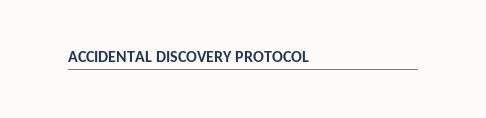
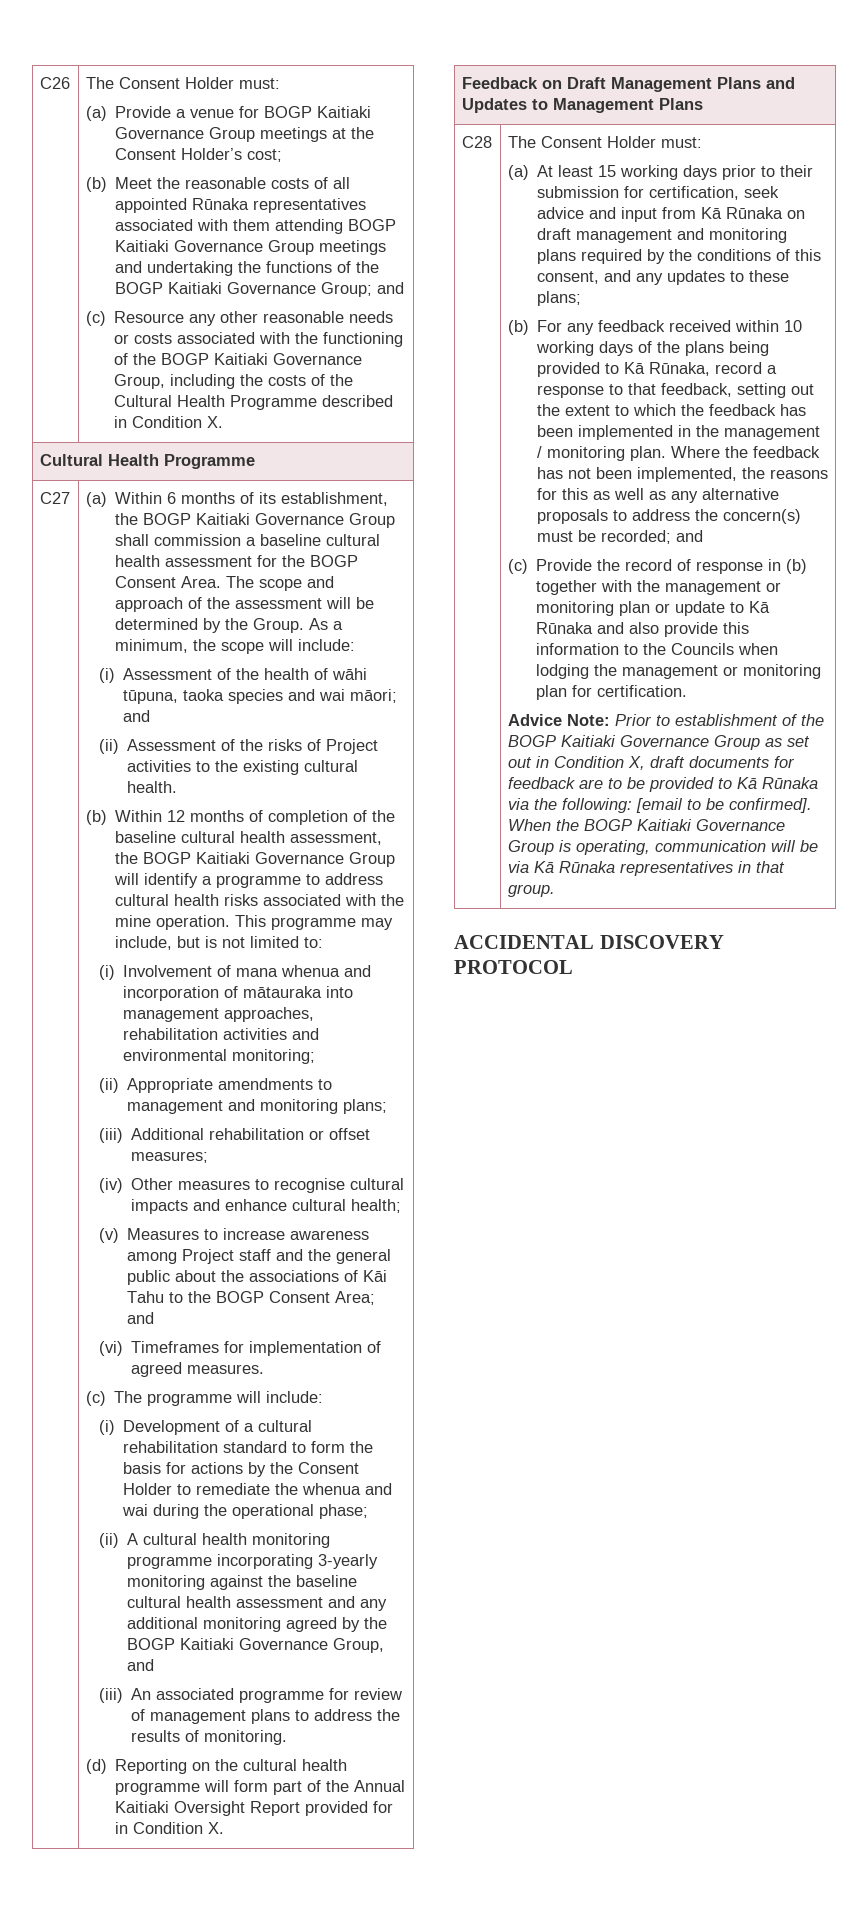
+ C26 | The Consent Holder must:
+ (a) Provide a venue for BOGP Kaitiaki Governance Group meetings at the Consent Holder’s cost;
+ (b) Meet the reasonable costs of all appointed Rūnaka representatives associated with them attending BOGP Kaitiaki Governance Group meetings and undertaking the functions of the BOGP Kaitiaki Governance Group; and
+ (c) Resource any other reasonable needs or costs associated with the functioning of the BOGP Kaitiaki Governance Group, including the costs of the Cultural Health Programme described in Condition X.
+ Cultural Health Programme
+ C27 | (a) Within 6 months of its establishment, the BOGP Kaitiaki Governance Group shall commission a baseline cultural health assessment for the BOGP Consent Area. The scope and approach of the assessment will be determined by the Group. As a minimum, the scope will include:
+ (i) Assessment of the health of wāhi tūpuna, taoka species and wai māori; and
+ (ii) Assessment of the risks of Project activities to the existing cultural health.
+ (b) Within 12 months of completion of the baseline cultural health assessment, the BOGP Kaitiaki Governance Group will identify a programme to address cultural health risks associated with the mine operation. This programme may include, but is not limited to:
+ (i) Involvement of mana whenua and incorporation of mātauraka into management approaches, rehabilitation activities and environmental monitoring;
+ (ii) Appropriate amendments to management and monitoring plans;
+ (iii) Additional rehabilitation or offset measures;
+ (iv) Other measures to recognise cultural impacts and enhance cultural health;
+ (v) Measures to increase awareness among Project staff and the general public about the associations of Kāi Tahu to the BOGP Consent Area; and
+ (vi) Timeframes for implementation of agreed measures.
+ (c) The programme will include:
+ (i) Development of a cultural rehabilitation standard to form the basis for actions by the Consent Holder to remediate the whenua and wai during the operational phase;
+ (ii) A cultural health monitoring programme incorporating 3-yearly monitoring against the baseline cultural health assessment and any additional monitoring agreed by the BOGP Kaitiaki Governance Group, and
+ (iii) An associated programme for review of management plans to address the results of monitoring.
+ (d) Reporting on the cultural health programme will form part of the Annual Kaitiaki Oversight Report provided for in Condition X.
+ Feedback on Draft Management Plans and Updates to Management Plans
+ C28 | The Consent Holder must:
+ (a) At least 15 working days prior to their submission for certification, seek advice and input from Kā Rūnaka on draft management and monitoring plans required by the conditions of this consent, and any updates to these plans;
+ (b) For any feedback received within 10 working days of the plans being provided to Kā Rūnaka, record a response to that feedback, setting out the extent to which the feedback has been implemented in the management / monitoring plan. Where the feedback has not been implemented, the reasons for this as well as any alternative proposals to address the concern(s) must be recorded; and
+ (c) Provide the record of response in (b) together with the management or monitoring plan or update to Kā Rūnaka and also provide this information to the Councils when lodging the management or monitoring plan for certification.
+ Advice Note: Prior to establishment of the BOGP Kaitiaki Governance Group as set out in Condition X, draft documents for feedback are to be provided to Kā Rūnaka via the following: [email to be confirmed]. When the BOGP Kaitiaki Governance Group is operating, communication will be via Kā Rūnaka representatives in that group.

